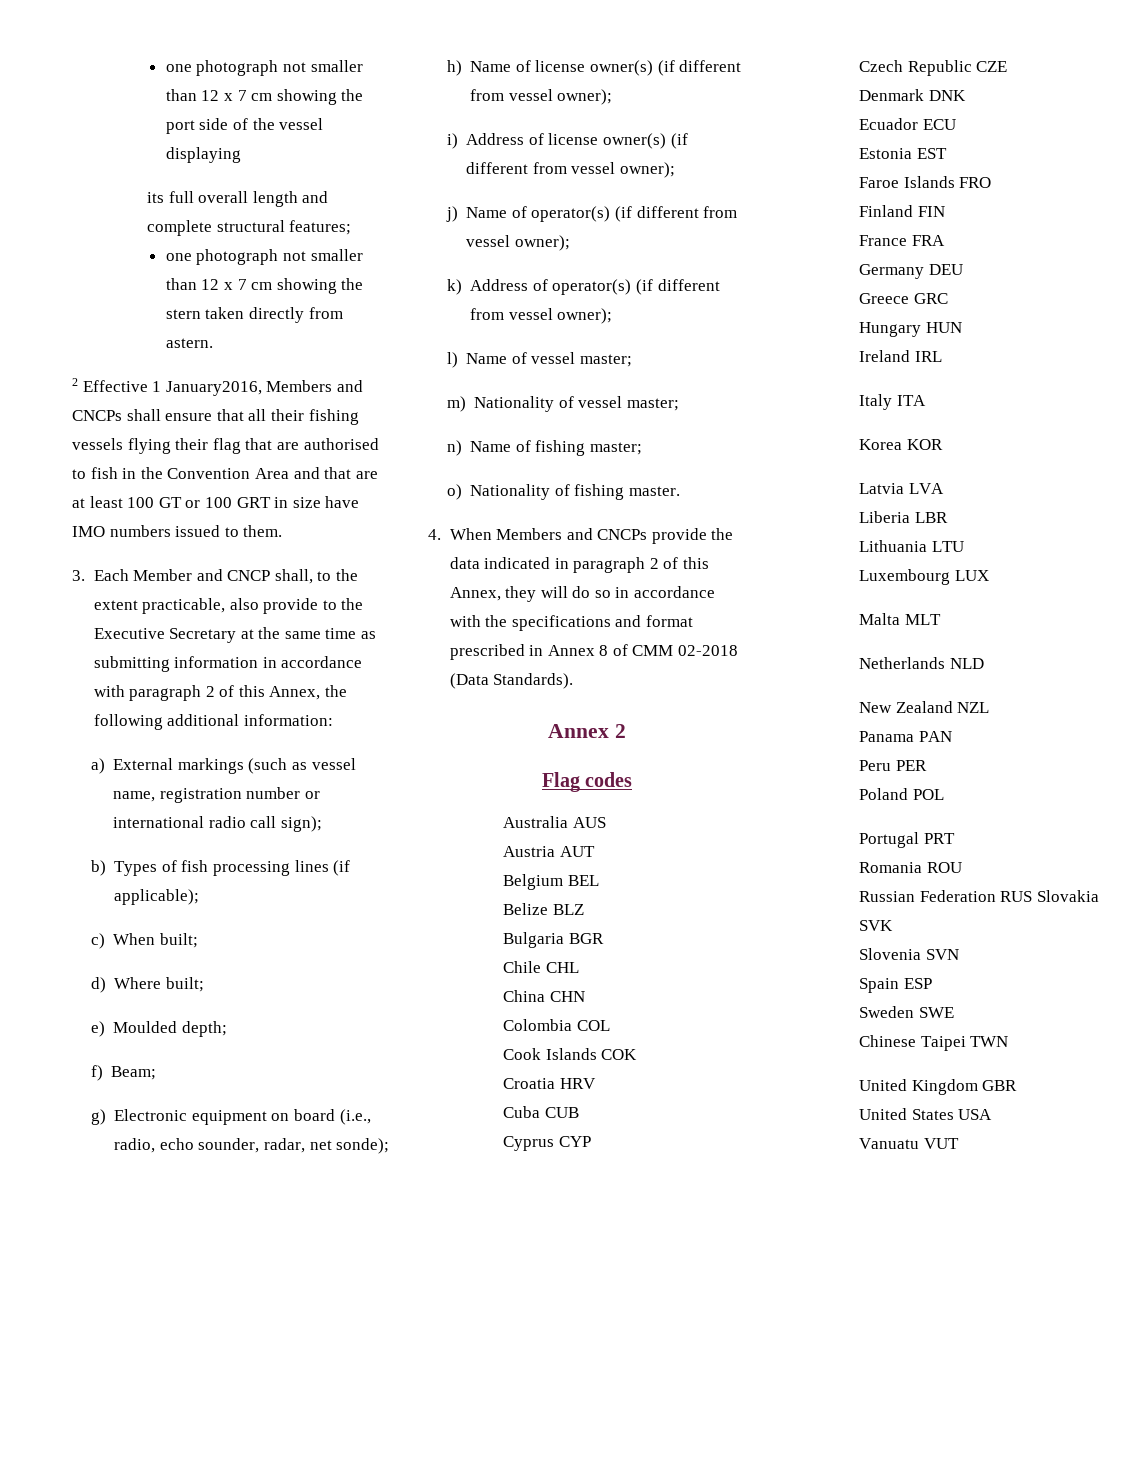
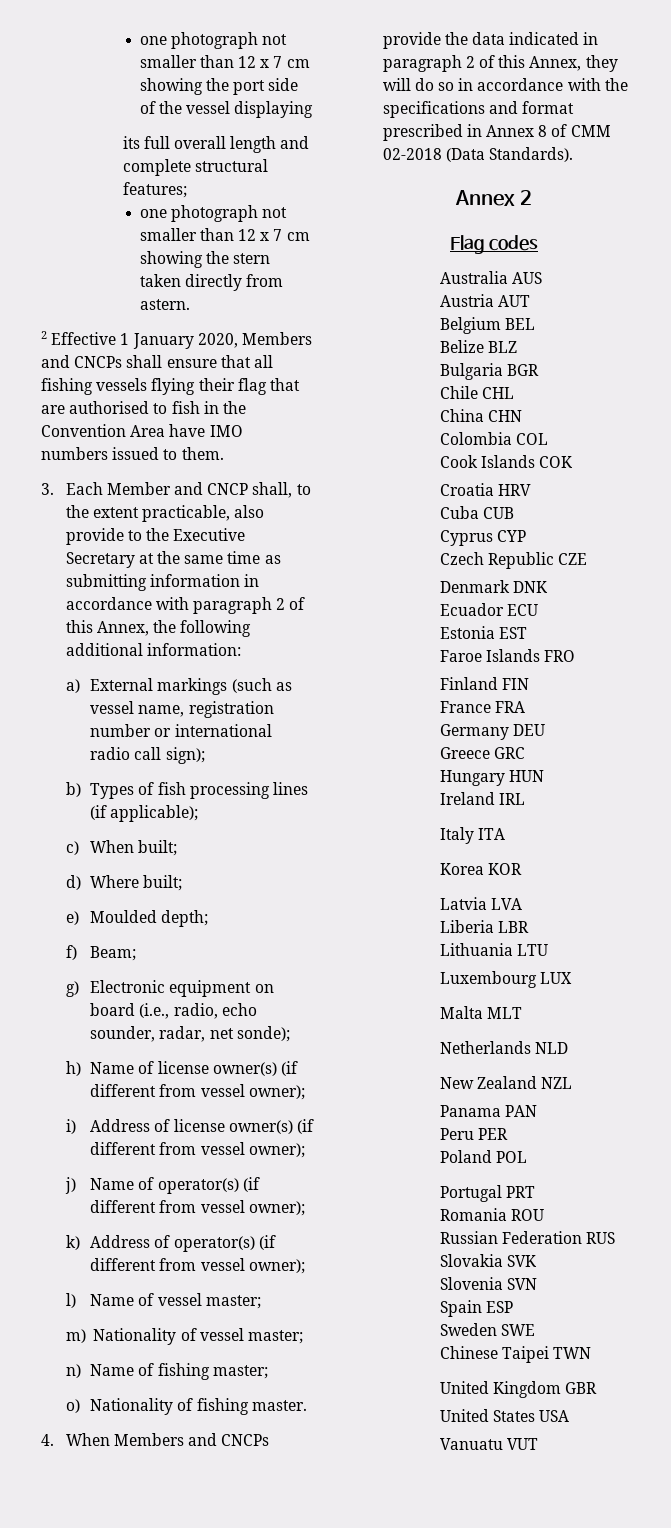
- 2 Effective 1 January2016, Members and CNCPs shall ensure that all their fishing vessels flying their flag that are authorised to fish in the Convention Area and that are at least 100 GT or 100 GRT in size have IMO numbers issued to them.
+ 2 Effective 1 January 2020, Members and CNCPs shall ensure that all fishing vessels flying their flag that are authorised to fish in the Convention Area have IMO numbers issued to them.

